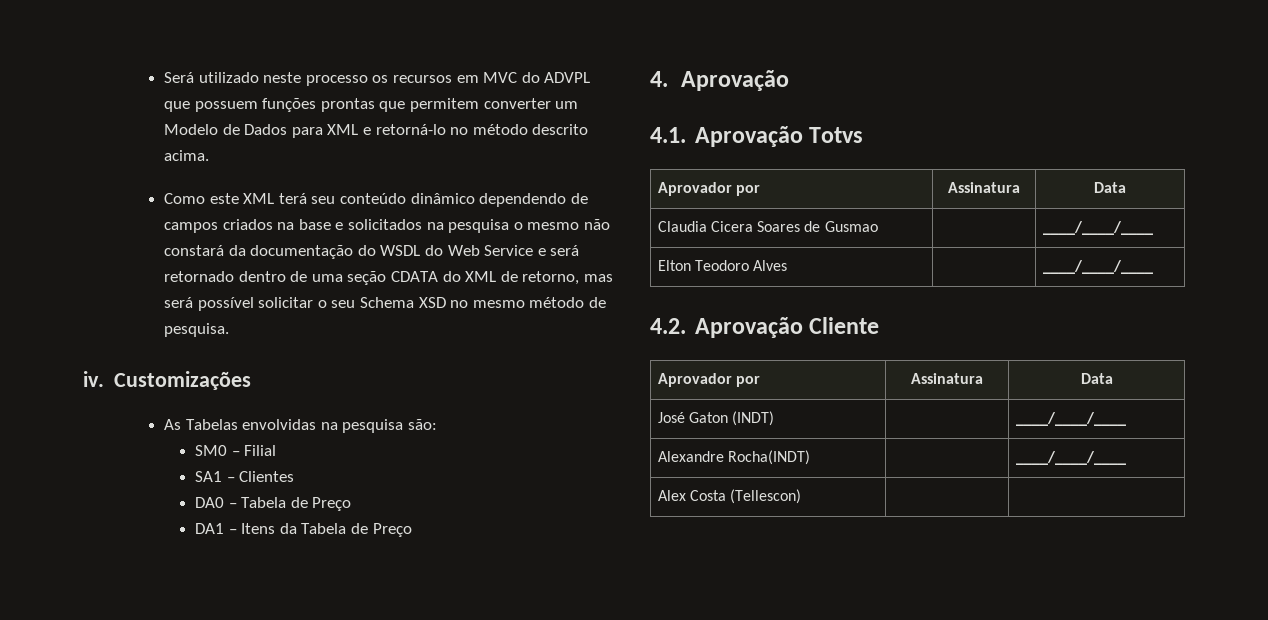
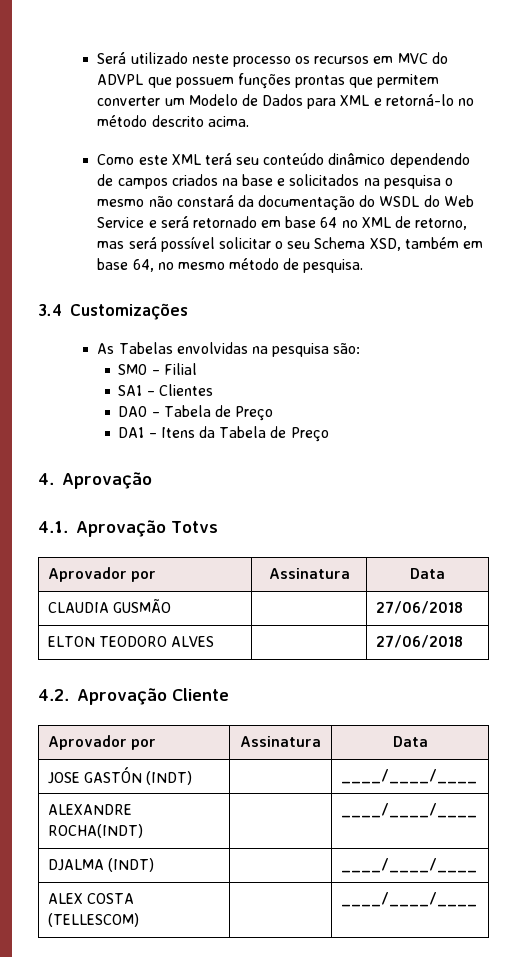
- Como este XML terá seu conteúdo dinâmico dependendo de campos criados na base e solicitados na pesquisa o mesmo não constará da documentação do WSDL do Web Service e será retornado dentro de uma seção CDATA do XML de retorno, mas será possível solicitar o seu Schema XSD no mesmo método de pesquisa.
+ Como este XML terá seu conteúdo dinâmico dependendo de campos criados na base e solicitados na pesquisa o mesmo não constará da documentação do WSDL do Web Service e será retornado em base 64 no XML de retorno, mas será possível solicitar o seu Schema XSD, também em base 64, no mesmo método de pesquisa.
- iv. Customizações
+ 3.4 Customizações
- Claudia Cicera Soares de Gusmao | | ____/____/____
- Elton Teodoro Alves | | ____/____/____
+ CLAUDIA GUSMÃO | | 27/06/2018
+ ELTON TEODORO ALVES | | 27/06/2018
- José Gaton (INDT) | | ____/____/____
- Alexandre Rocha(INDT) | | ____/____/____
- Alex Costa (Tellescon) | |
+ JOSE GASTÓN (INDT) | | ____/____/____
+ ALEXANDRE ROCHA(INDT) | | ____/____/____
+ DJALMA (INDT) | | ____/____/____
+ ALEX COSTA (TELLESCOM) | | ____/____/____

